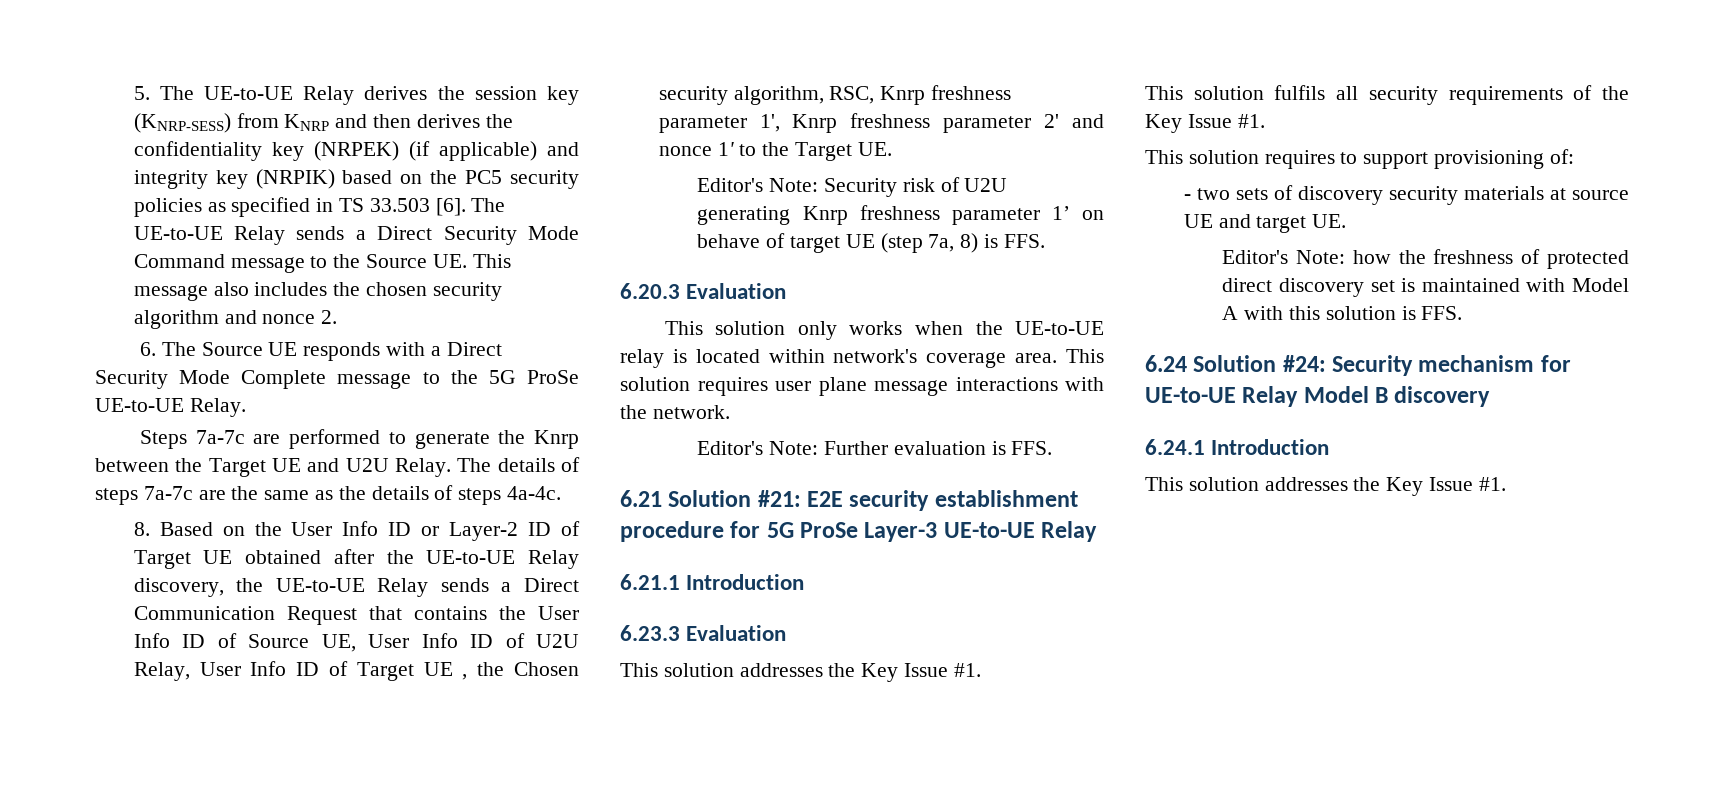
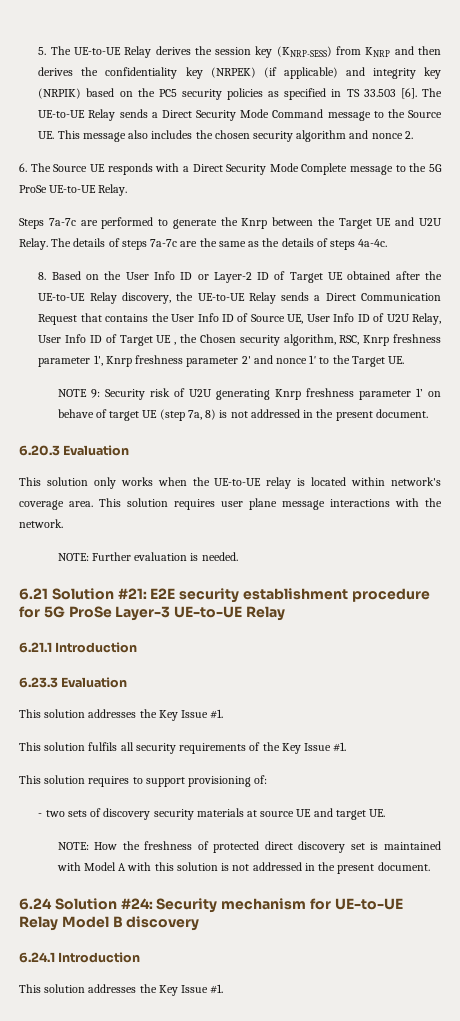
- Editor's Note: Security risk of U2U generating Knrp freshness parameter 1’ on behave of target UE (step 7a, 8) is FFS.
+ NOTE 9: Security risk of U2U generating Knrp freshness parameter 1’ on behave of target UE (step 7a, 8) is not addressed in the present document.
- Editor's Note: Further evaluation is FFS.
+ NOTE: Further evaluation is needed.
- Editor's Note: how the freshness of protected direct discovery set is maintained with Model A with this solution is FFS.
+ NOTE: How the freshness of protected direct discovery set is maintained with Model A with this solution is not addressed in the present document.

